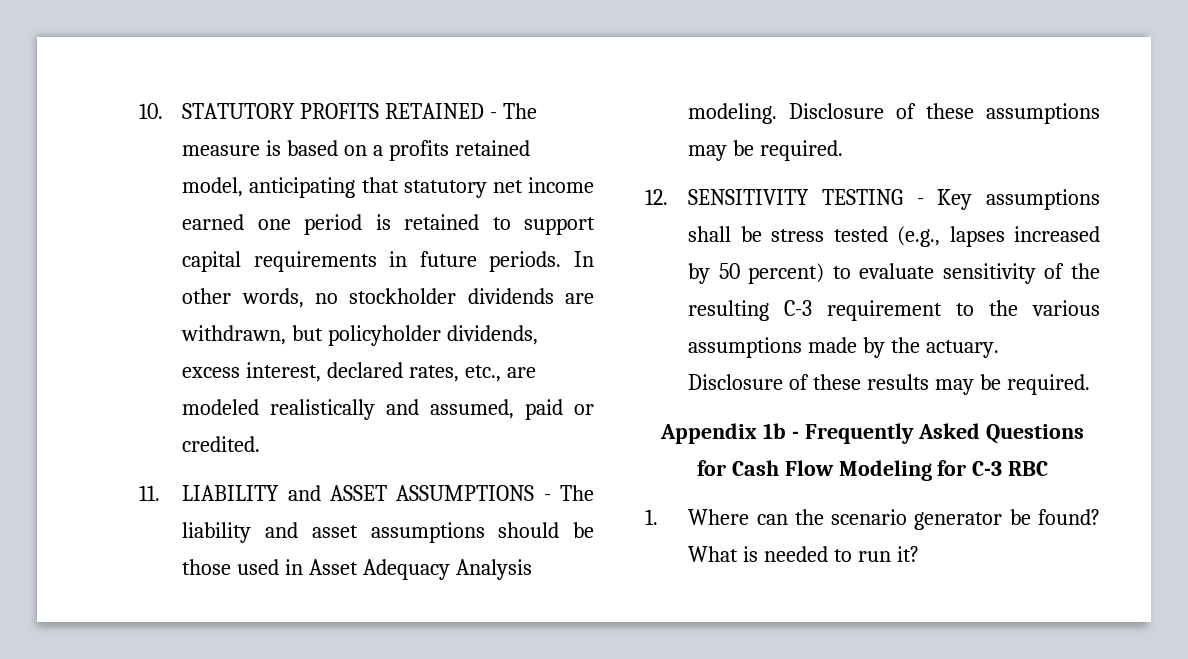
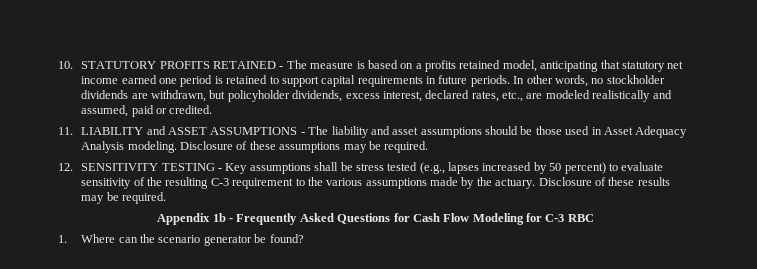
- What is needed to run it?

